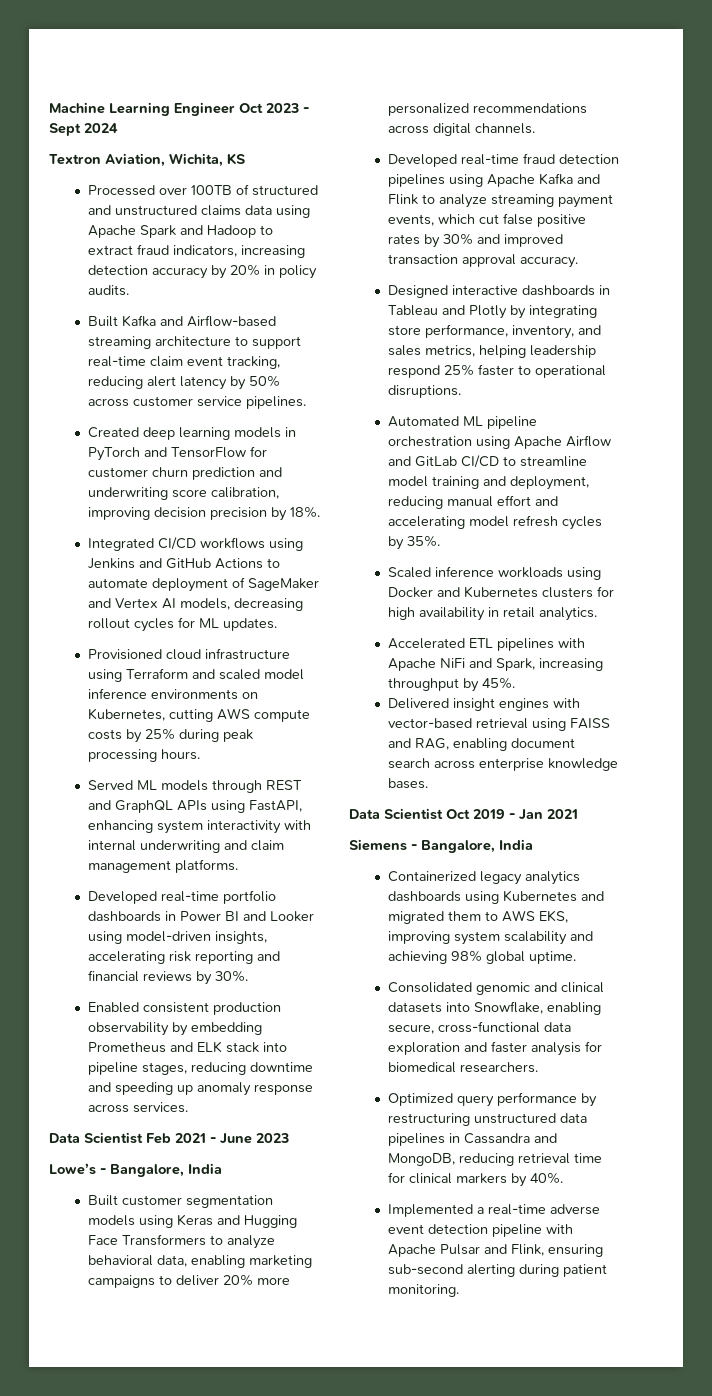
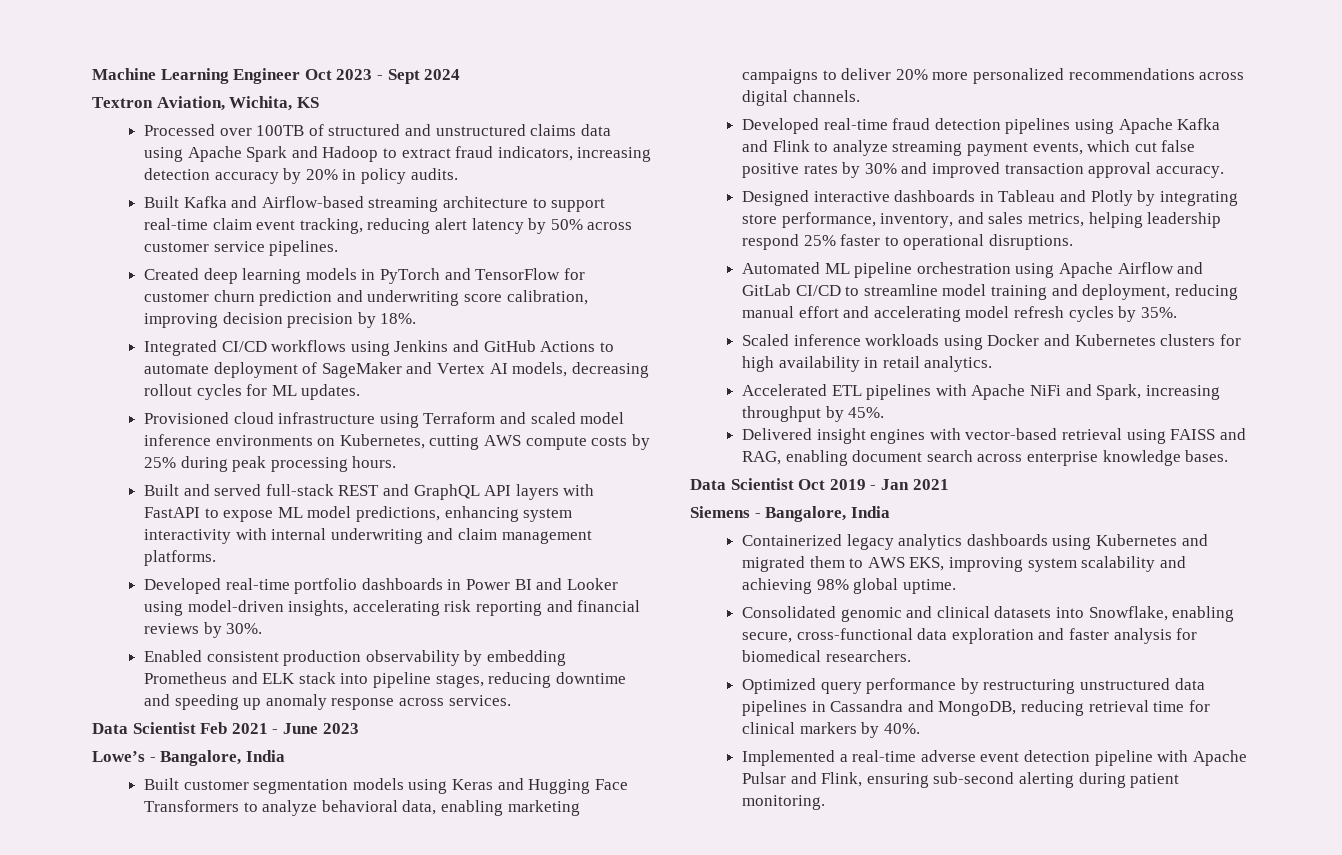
- Served ML models through REST and GraphQL APIs using FastAPI, enhancing system interactivity with internal underwriting and claim management platforms.
+ Built and served full-stack REST and GraphQL API layers with FastAPI to expose ML model predictions, enhancing system interactivity with internal underwriting and claim management platforms.

